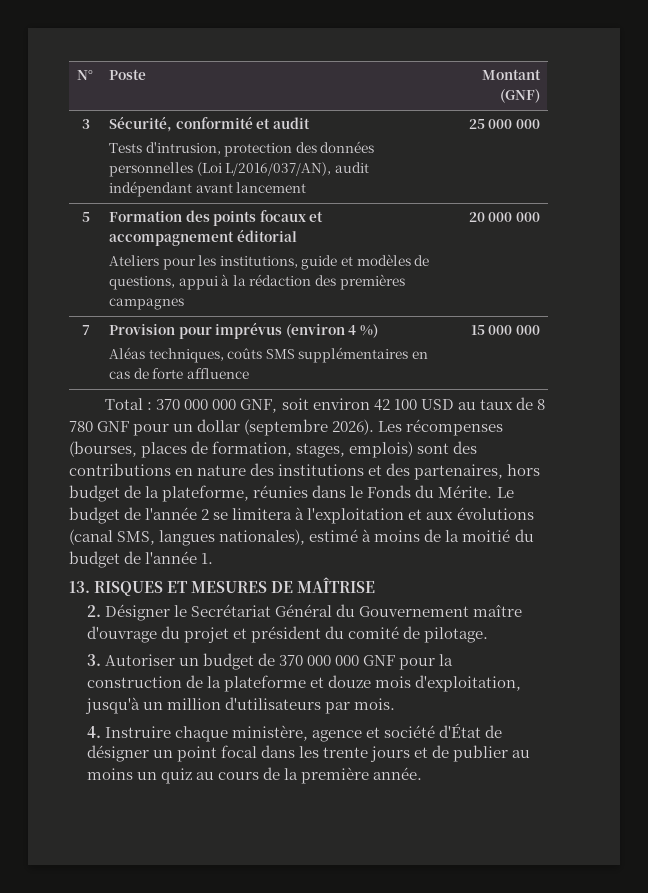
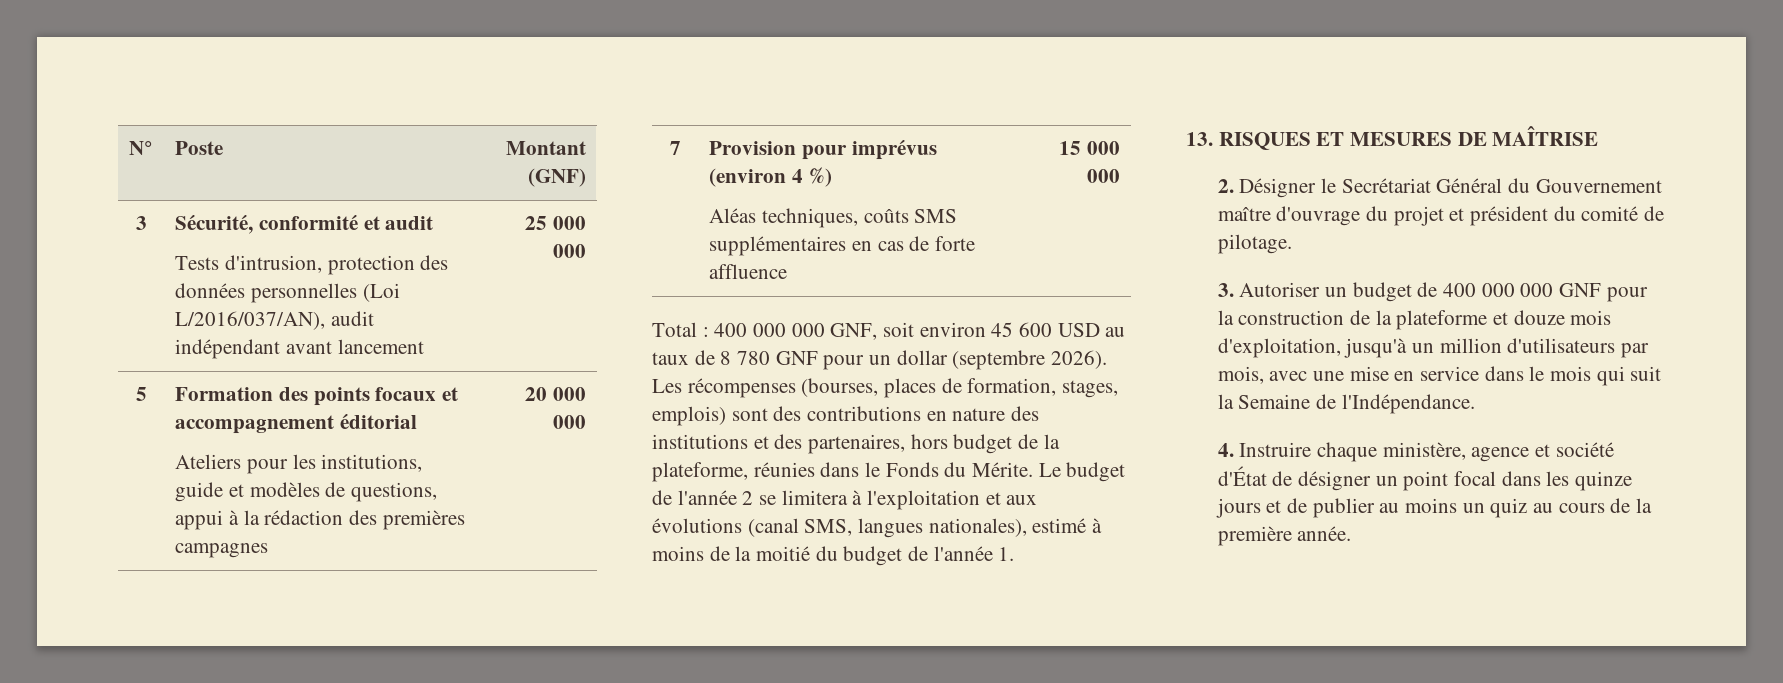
- Total : 370 000 000 GNF, soit environ 42 100 USD au taux de 8 780 GNF pour un dollar (septembre 2026).
+ Total : 400 000 000 GNF, soit environ 45 600 USD au taux de 8 780 GNF pour un dollar (septembre 2026).
- 3. Autoriser un budget de 370 000 000 GNF pour la construction de la plateforme et douze mois d'exploitation, jusqu'à un million d'utilisateurs par mois.
+ 3. Autoriser un budget de 400 000 000 GNF pour la construction de la plateforme et douze mois d'exploitation, jusqu'à un million d'utilisateurs par mois, avec une mise en service dans le mois qui suit la Semaine de l'Indépendance.
- 4. Instruire chaque ministère, agence et société d'État de désigner un point focal dans les trente jours et de publier au moins un quiz au cours de la première année.
+ 4. Instruire chaque ministère, agence et société d'État de désigner un point focal dans les quinze jours et de publier au moins un quiz au cours de la première année.

